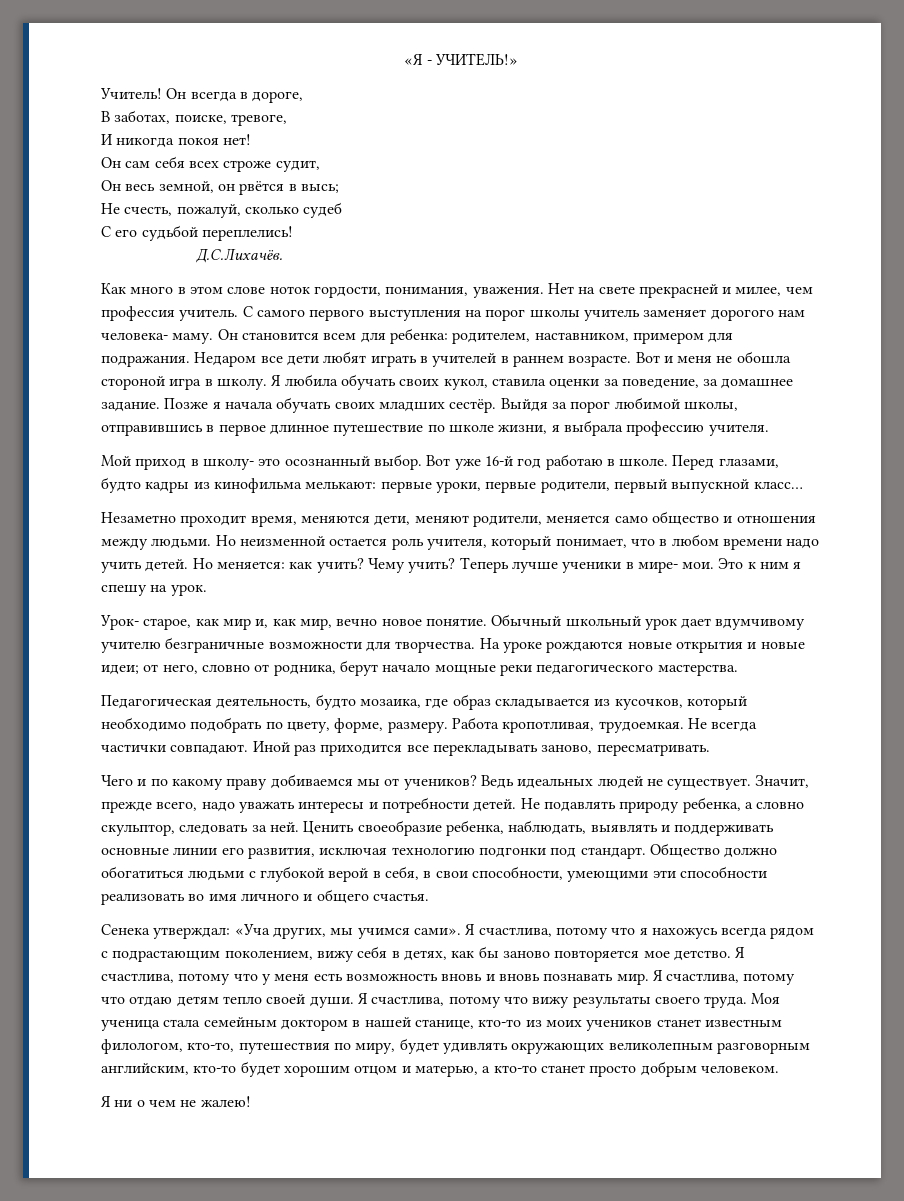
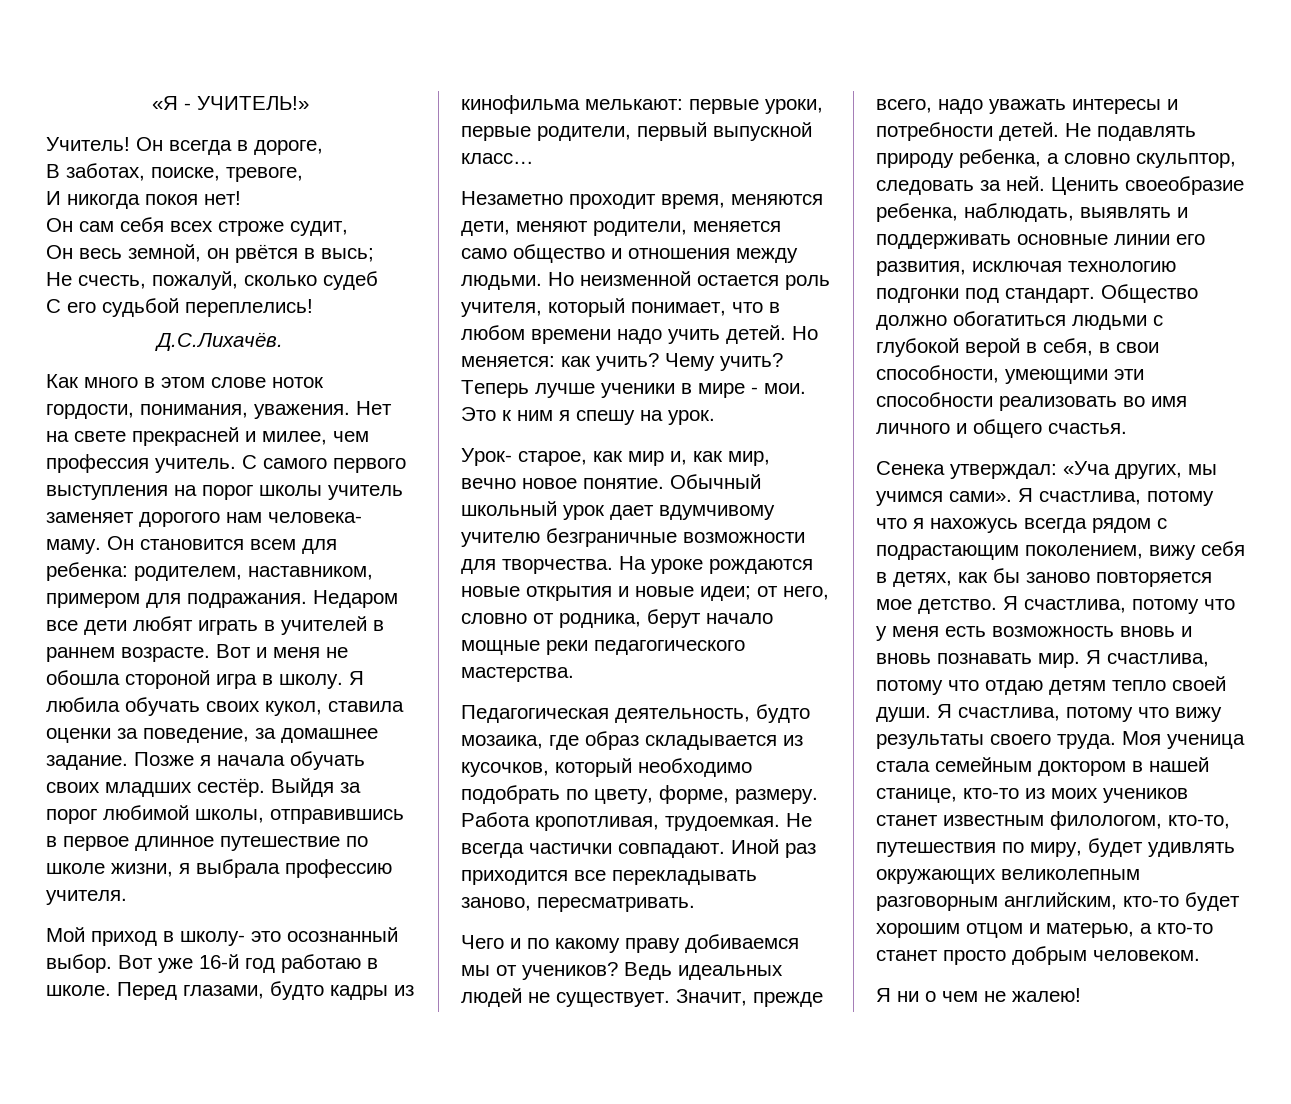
- Теперь лучше ученики в мире- мои.
+ Теперь лучше ученики в мире - мои.

